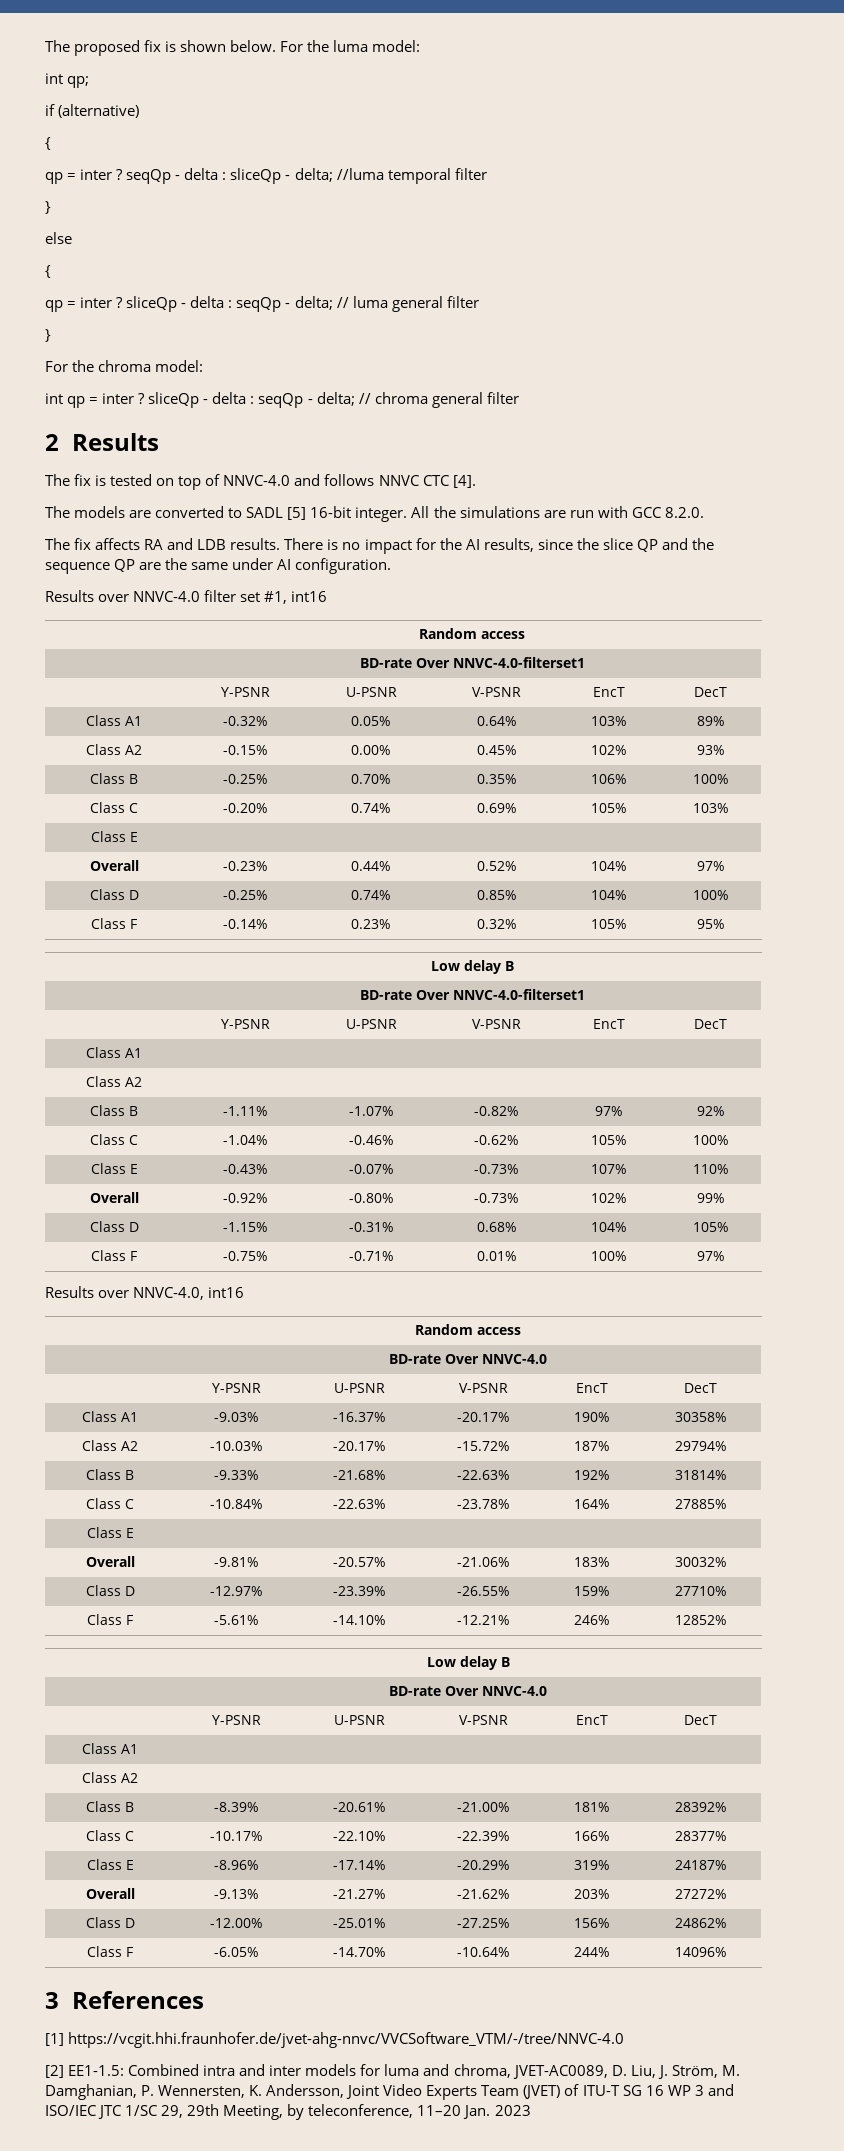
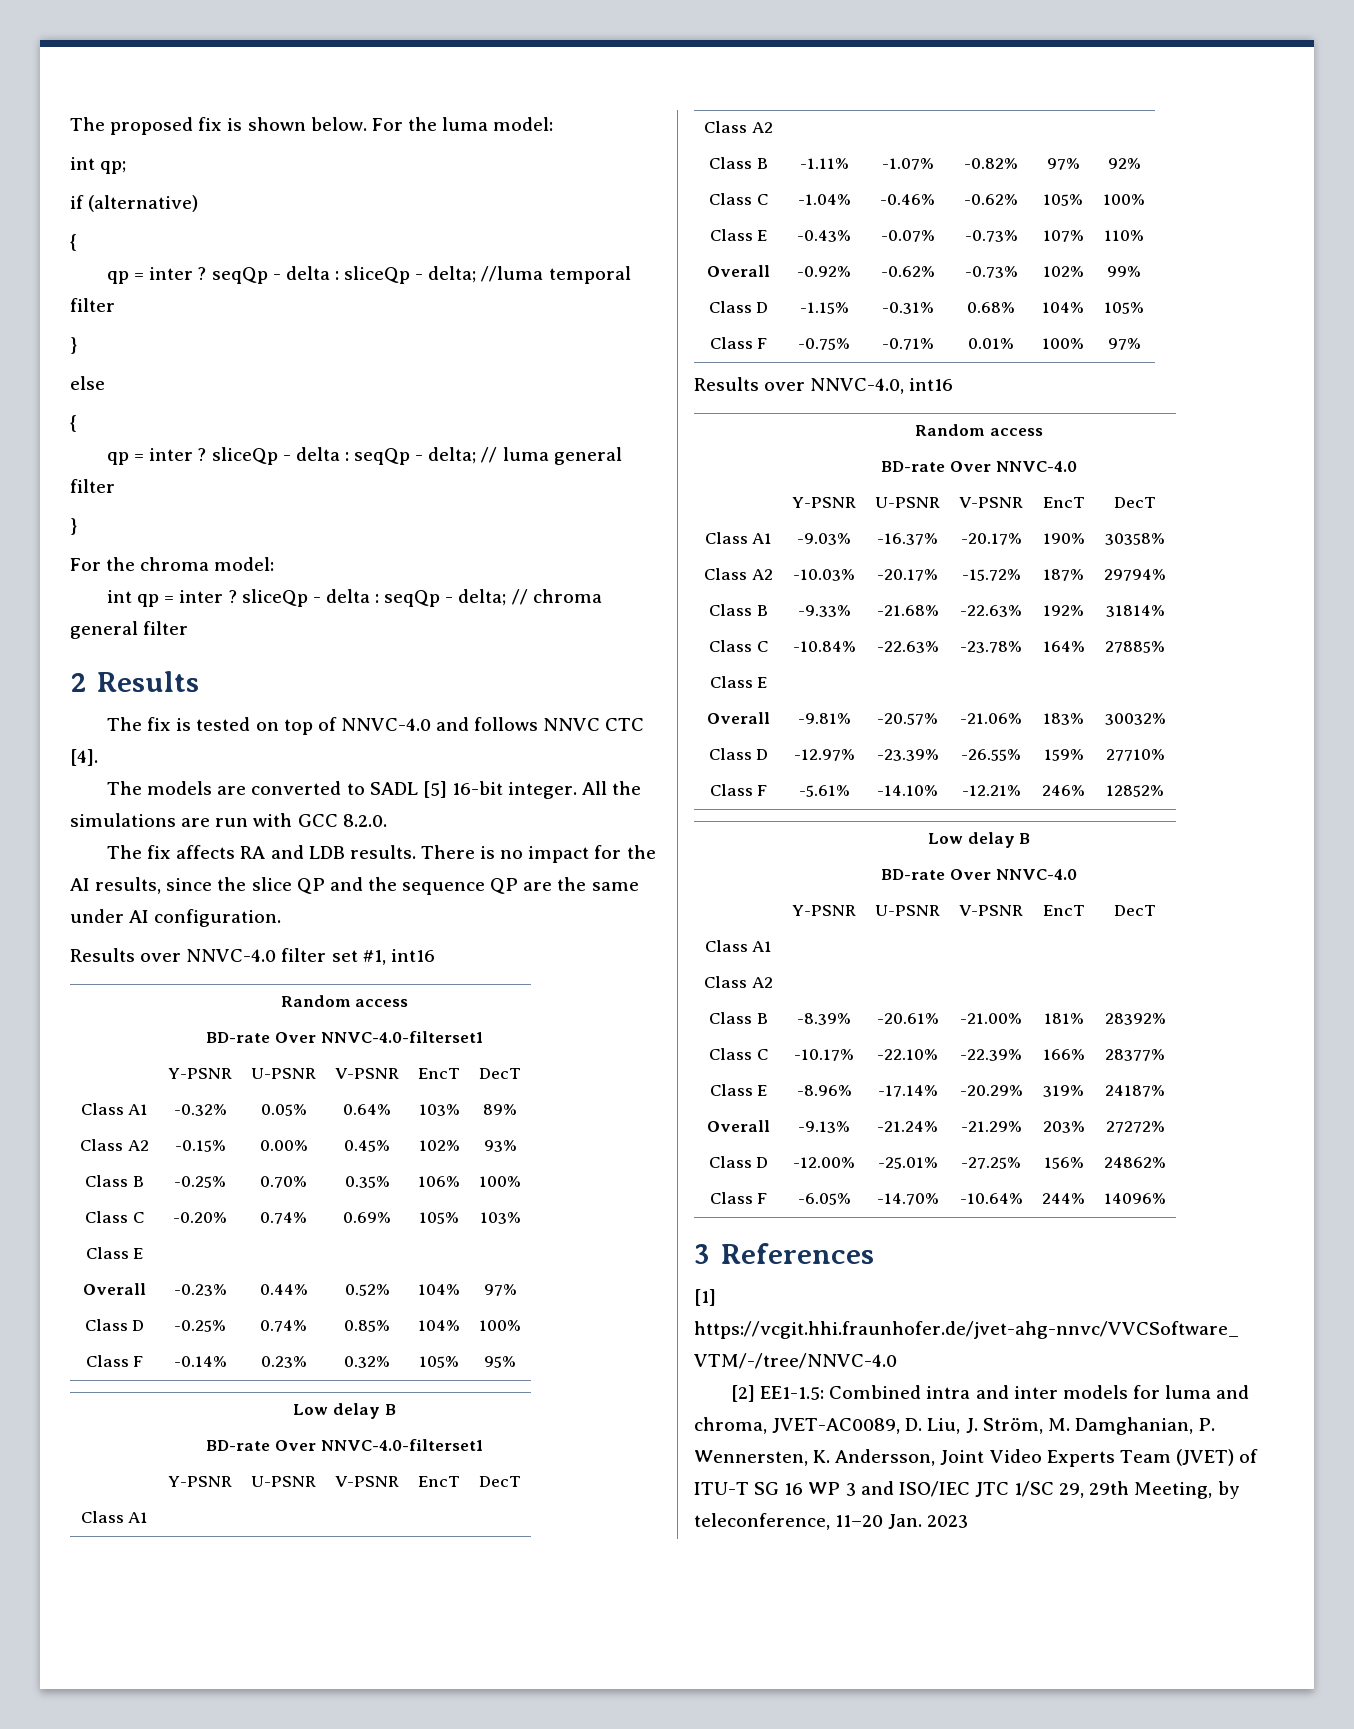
- Overall | -0.92% | -0.80% | -0.73% | 102% | 99%
+ Overall | -0.92% | -0.62% | -0.73% | 102% | 99%
- Overall | -9.13% | -21.27% | -21.62% | 203% | 27272%
+ Overall | -9.13% | -21.24% | -21.29% | 203% | 27272%

